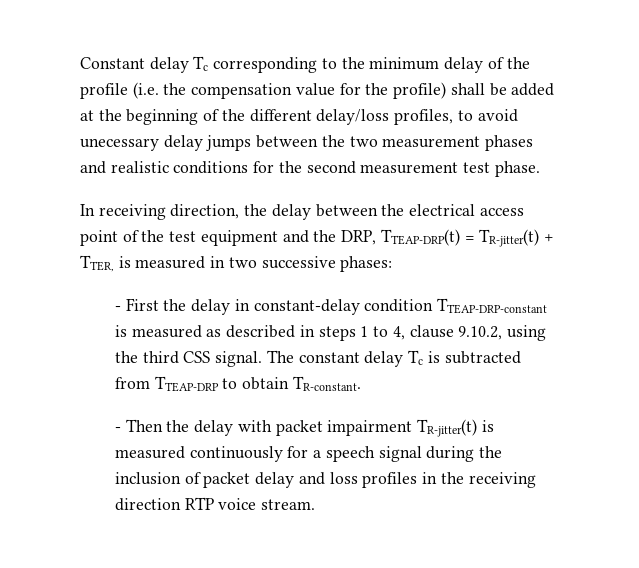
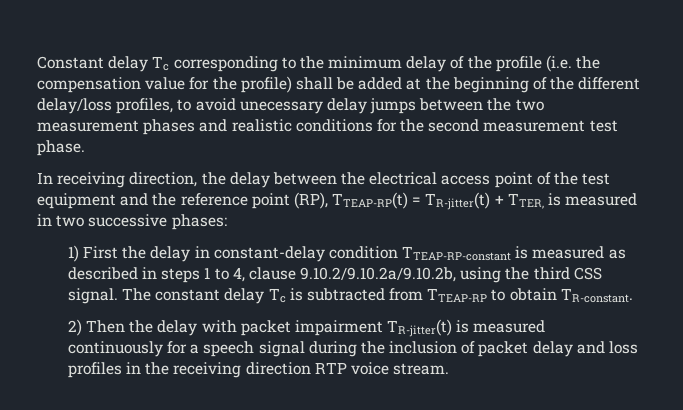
- In receiving direction, the delay between the electrical access point of the test equipment and the DRP, TTEAP-DRP(t) = TR-jitter(t) + TTER, is measured in two successive phases:
+ In receiving direction, the delay between the electrical access point of the test equipment and the reference point (RP), TTEAP-RP(t) = TR-jitter(t) + TTER, is measured in two successive phases:
- - First the delay in constant-delay condition TTEAP-DRP-constant is measured as described in steps 1 to 4, clause 9.10.2, using the third CSS signal.
+ 1) First the delay in constant-delay condition TTEAP-RP-constant is measured as described in steps 1 to 4, clause 9.10.2/9.10.2a/9.10.2b, using the third CSS signal.
- The constant delay Tc is subtracted from TTEAP-DRP to obtain TR-constant.
+ The constant delay Tc is subtracted from TTEAP-RP to obtain TR-constant.
- - Then the delay with packet impairment TR-jitter(t) is measured continuously for a speech signal during the inclusion of packet delay and loss profiles in the receiving direction RTP voice stream.
+ 2) Then the delay with packet impairment TR-jitter(t) is measured continuously for a speech signal during the inclusion of packet delay and loss profiles in the receiving direction RTP voice stream.

